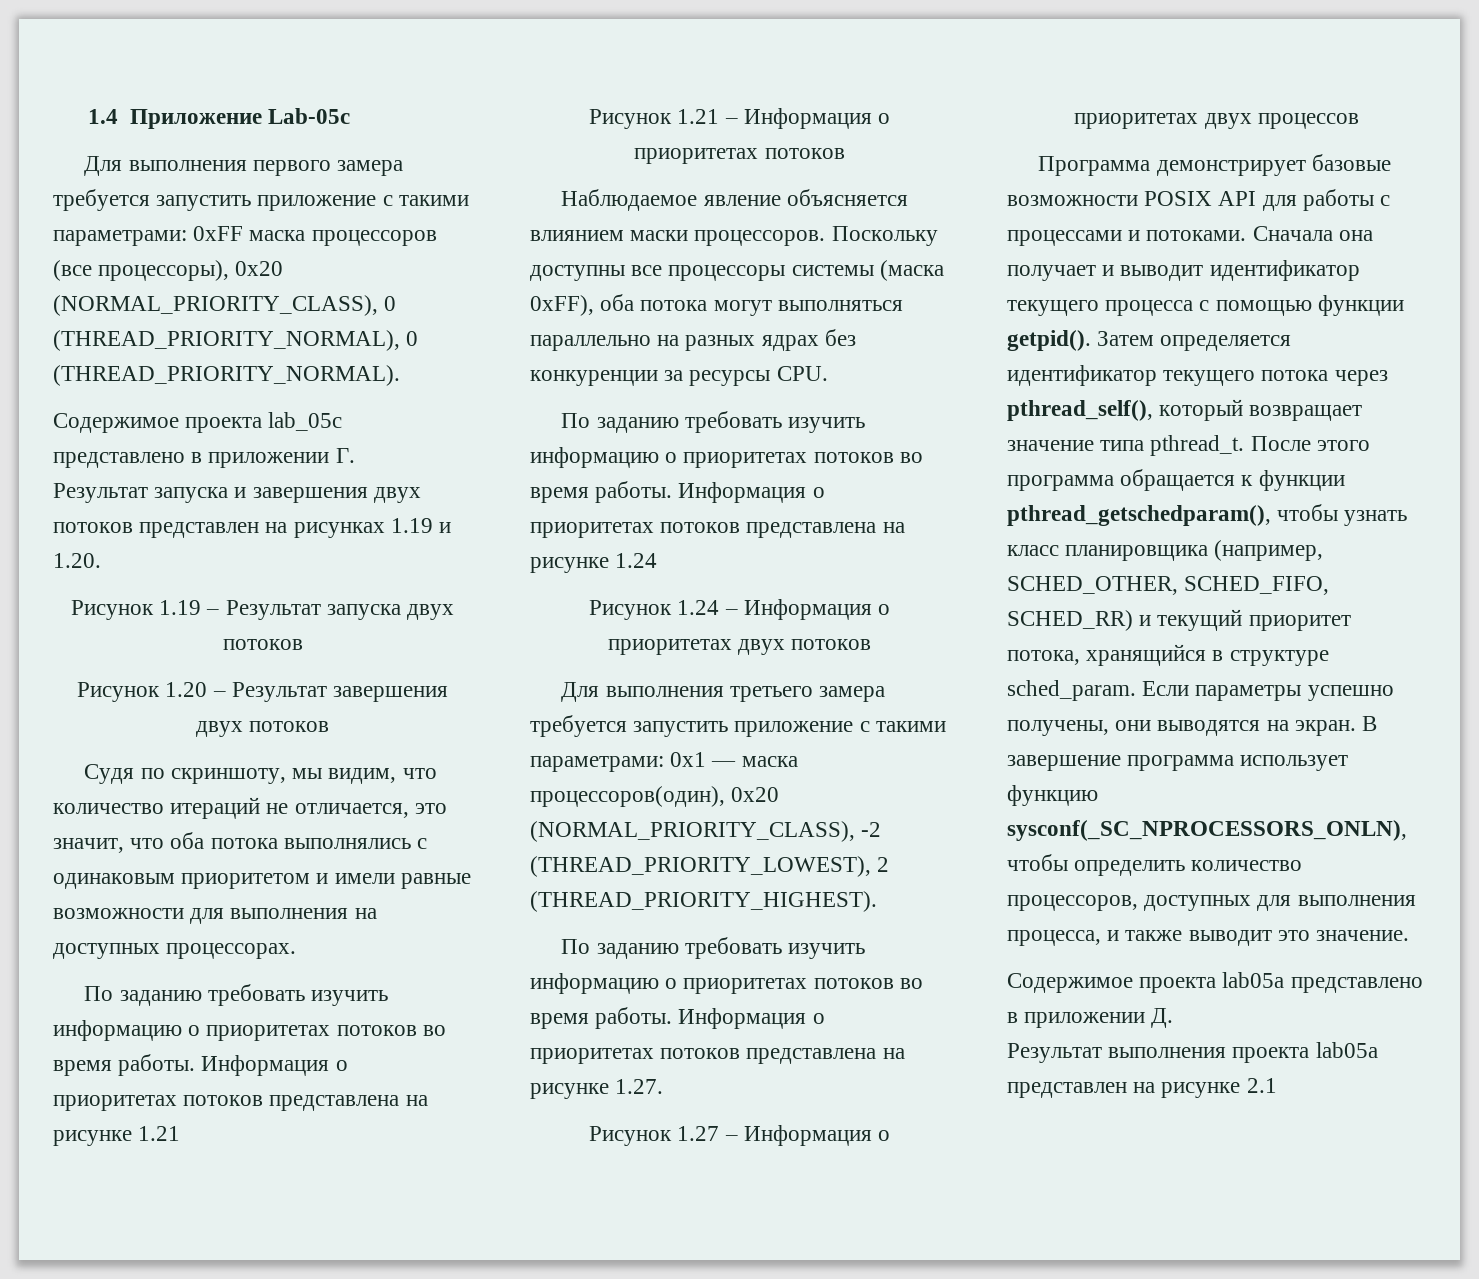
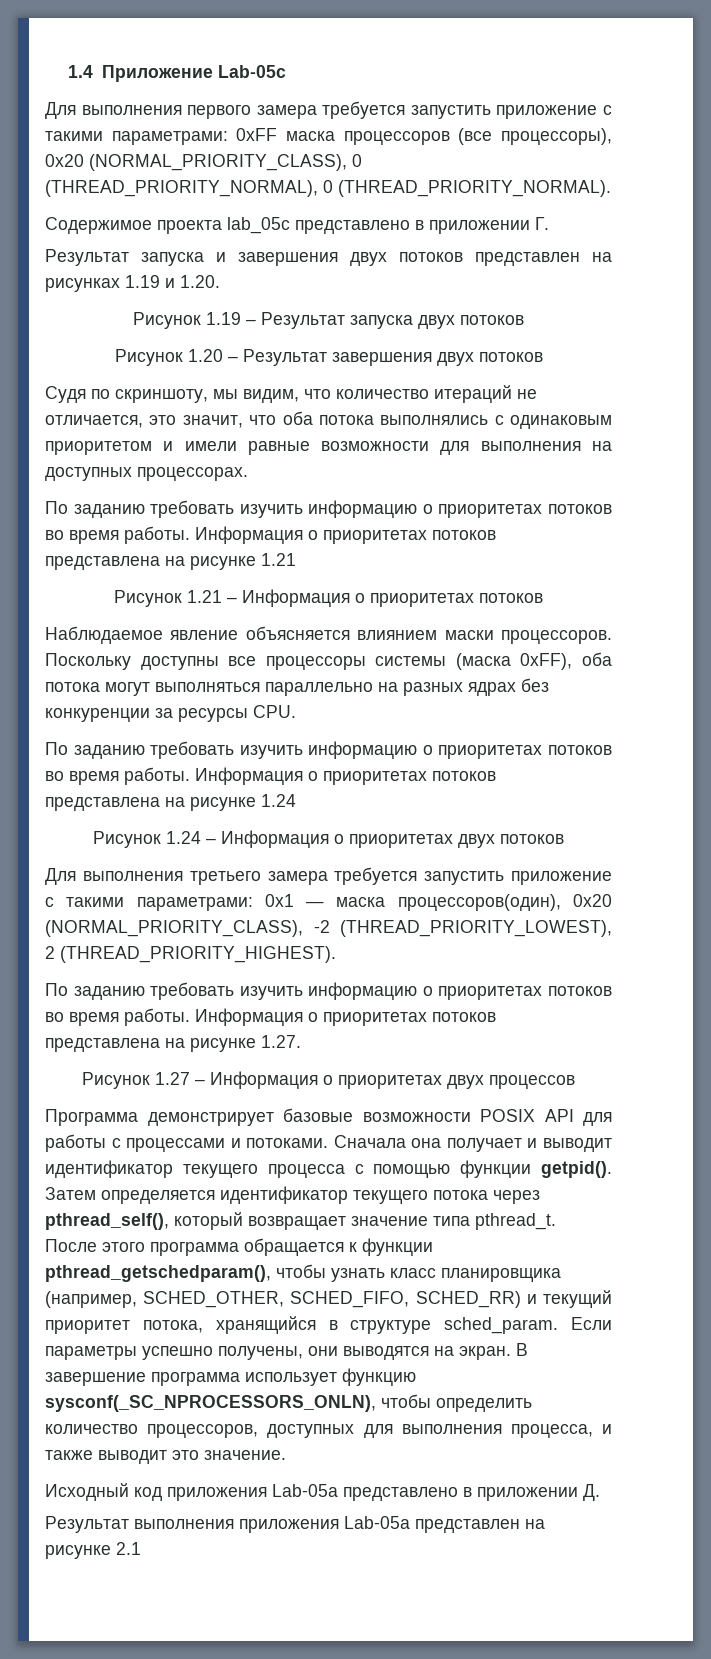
- Содержимое проекта lab05a представлено в приложении Д.
+ Исходный код приложения Lab-05a представлено в приложении Д.
- Результат выполнения проекта lab05a представлен на рисунке 2.1
+ Результат выполнения приложения Lab-05a представлен на рисунке 2.1

